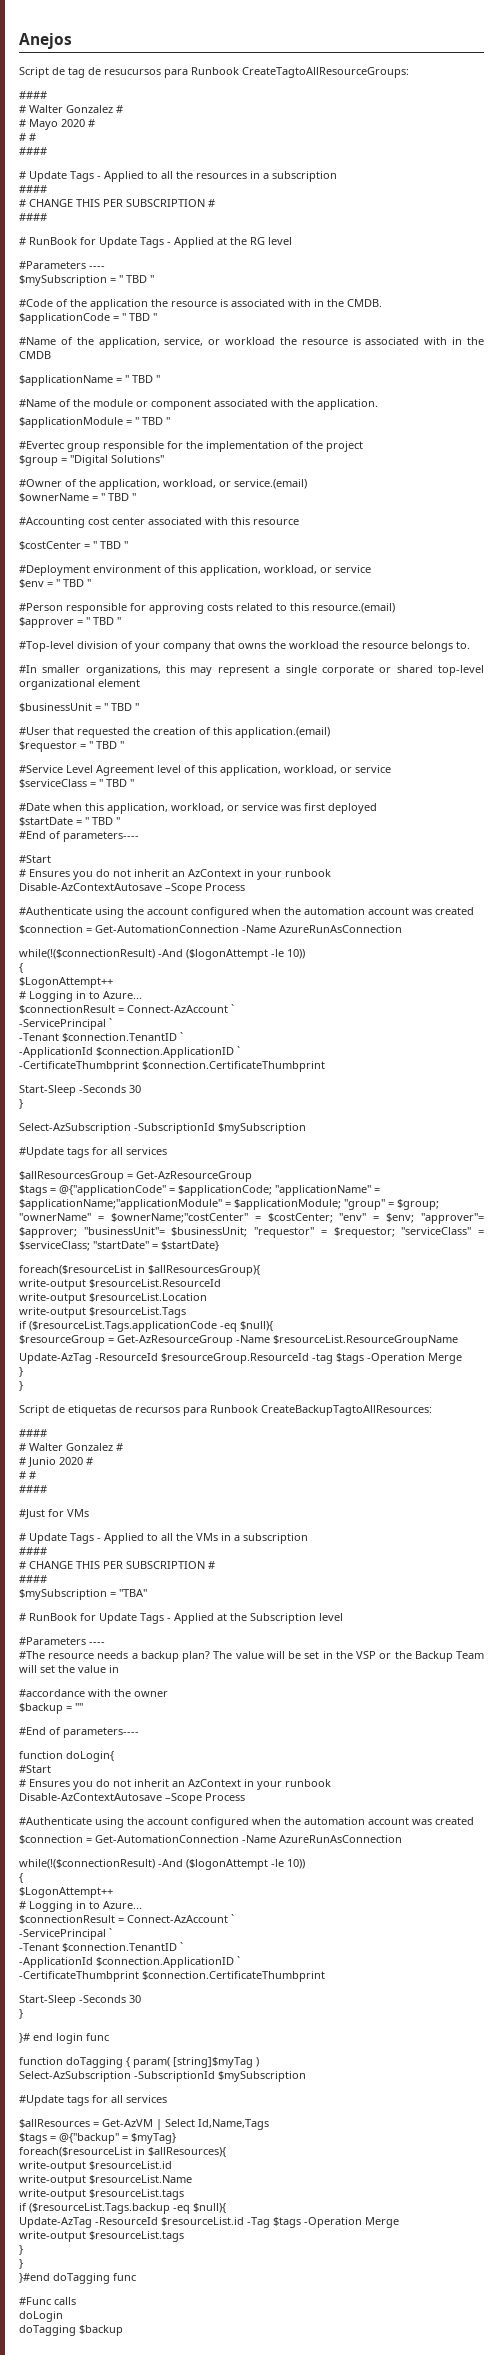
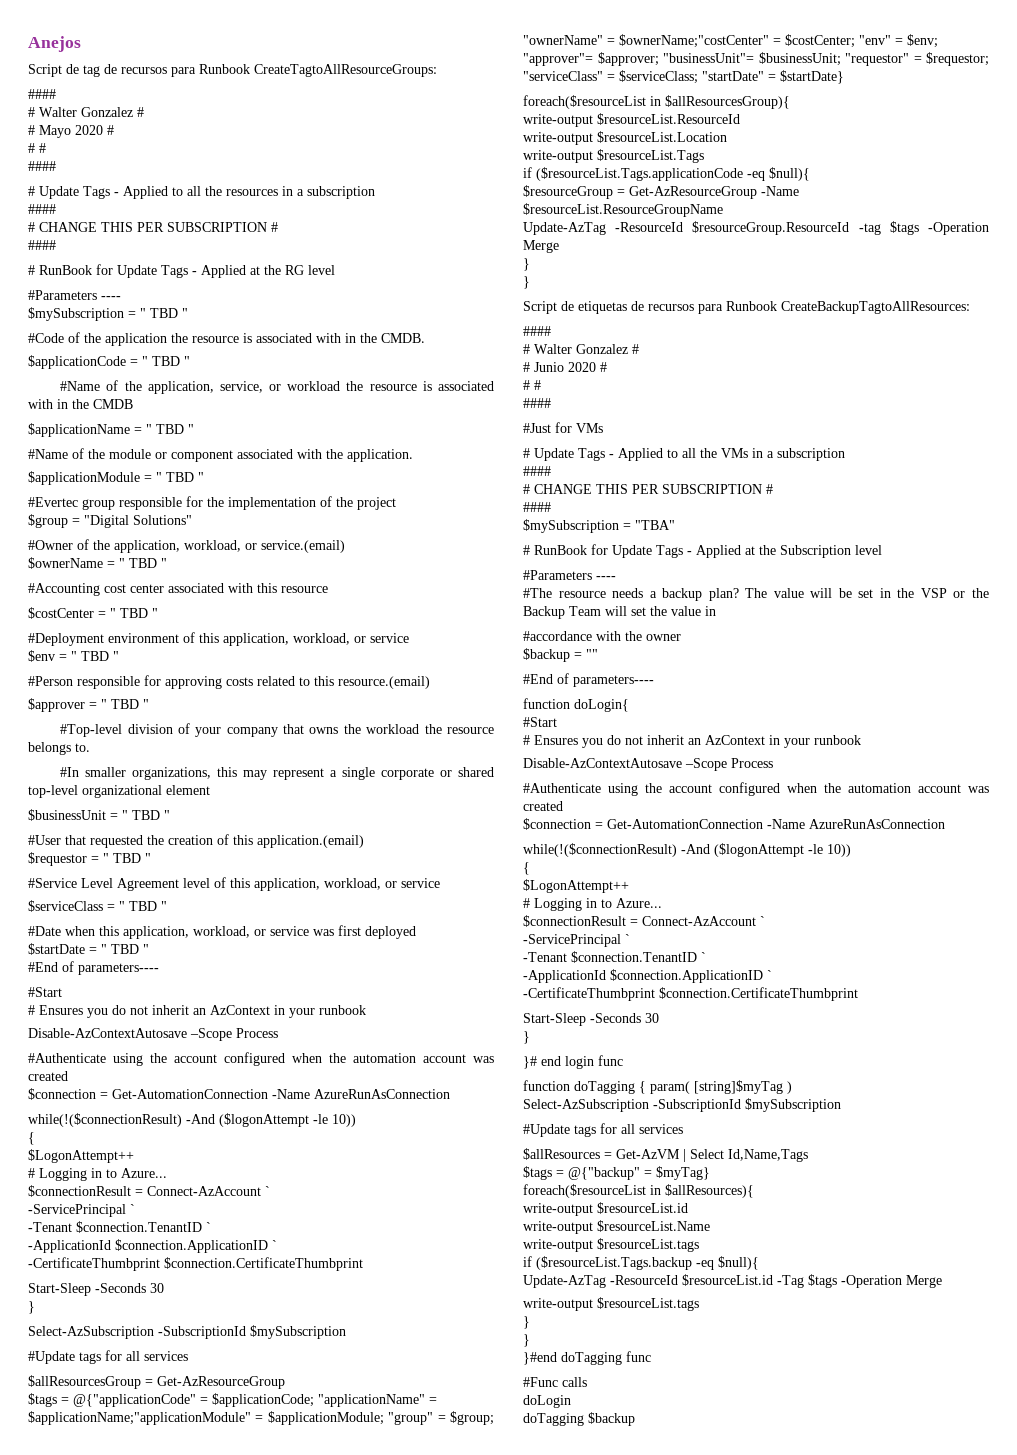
- Script de tag de resucursos para Runbook CreateTagtoAllResourceGroups:
+ Script de tag de recursos para Runbook CreateTagtoAllResourceGroups:

